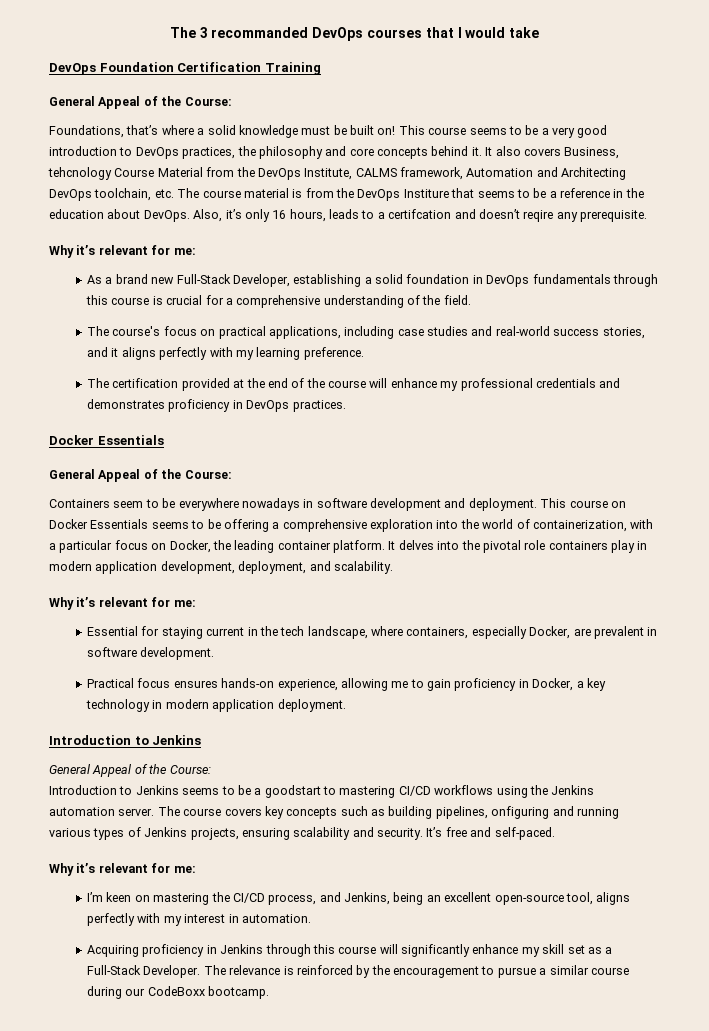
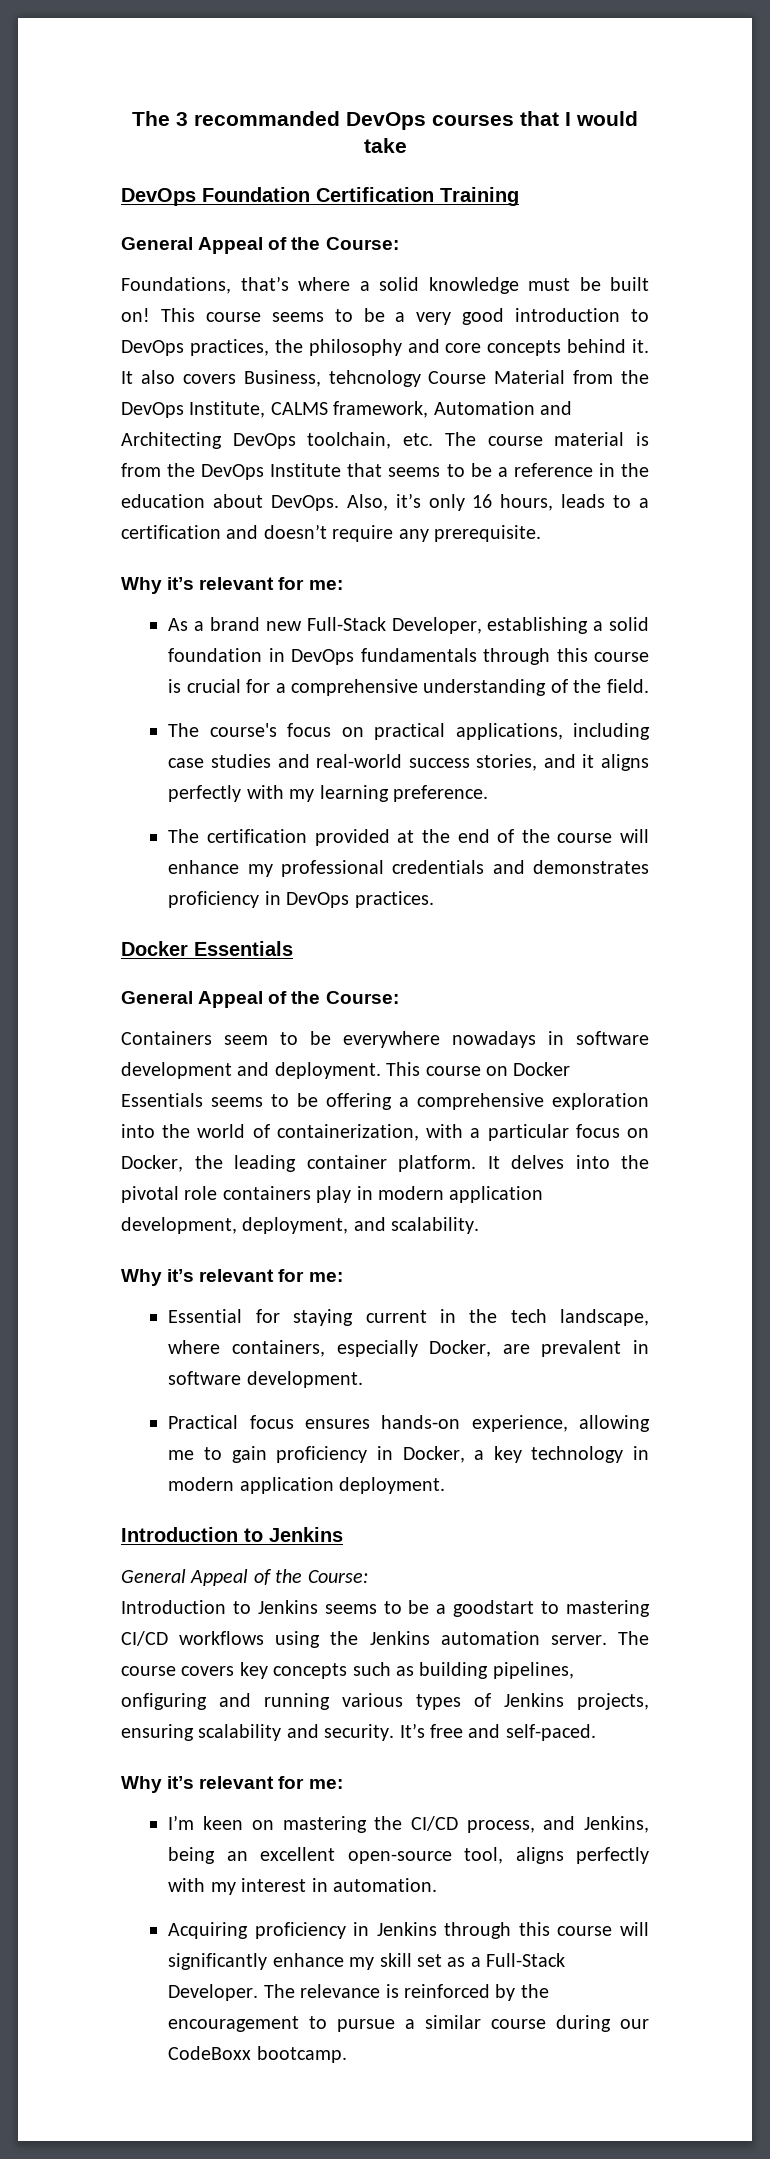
- It also covers Business, tehcnology Course Material from the DevOps Institute, CALMS framework, Automation and Architecting DevOps toolchain, etc. The course material is from the DevOps Institure that seems to be a reference in the education about DevOps.
+ It also covers Business, tehcnology Course Material from the DevOps Institute, CALMS framework, Automation and Architecting DevOps toolchain, etc. The course material is from the DevOps Institute that seems to be a reference in the education about DevOps.
- Also, it’s only 16 hours, leads to a certifcation and doesn’t reqire any prerequisite.
+ Also, it’s only 16 hours, leads to a certification and doesn’t require any prerequisite.

